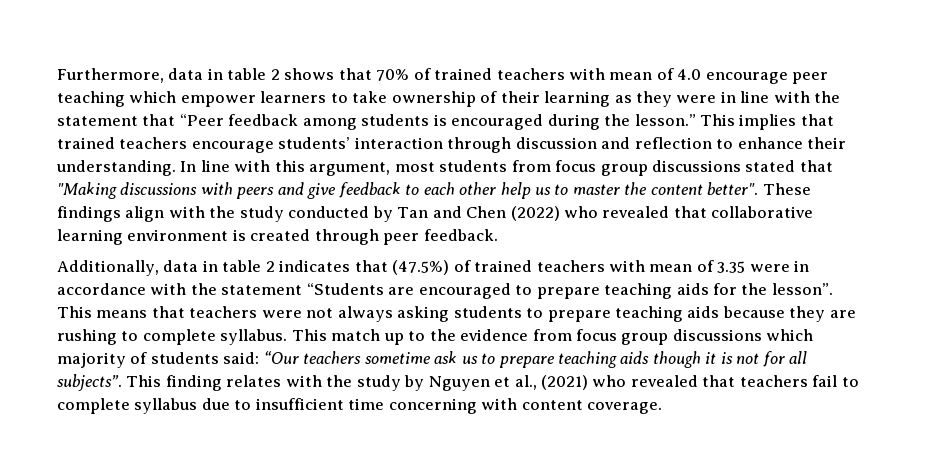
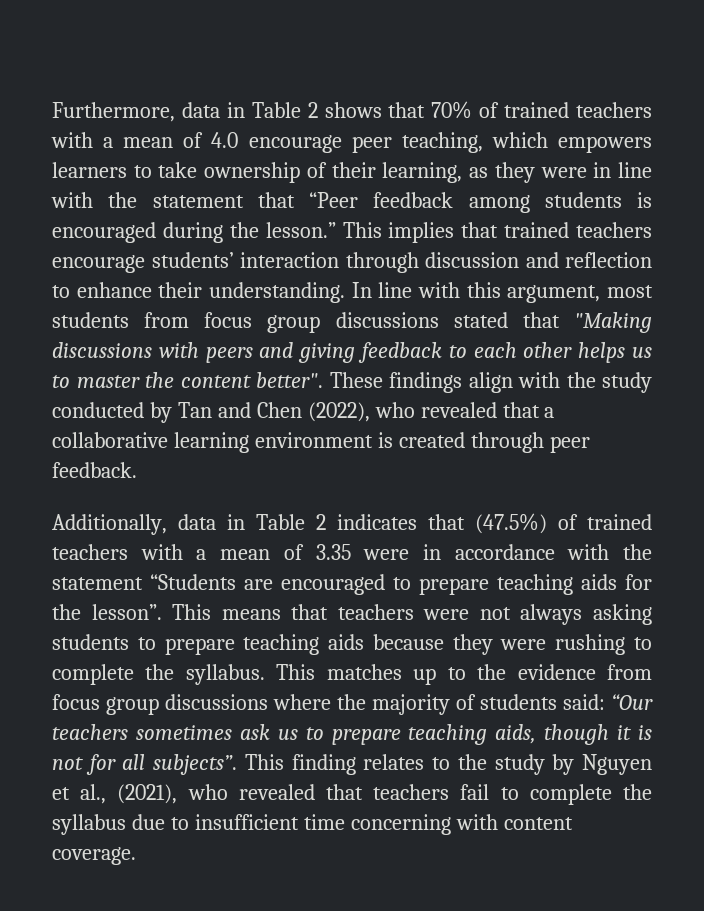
- Furthermore, data in table 2 shows that 70% of trained teachers with mean of 4.0 encourage peer teaching which empower learners to take ownership of their learning as they were in line with the statement that “Peer feedback among students is encouraged during the lesson.”
+ Furthermore, data in Table 2 shows that 70% of trained teachers with a mean of 4.0 encourage peer teaching, which empowers learners to take ownership of their learning, as they were in line with the statement that “Peer feedback among students is encouraged during the lesson.”
- In line with this argument, most students from focus group discussions stated that "Making discussions with peers and give feedback to each other help us to master the content better".
+ In line with this argument, most students from focus group discussions stated that "Making discussions with peers and giving feedback to each other helps us to master the content better".
- These findings align with the study conducted by Tan and Chen (2022) who revealed that collaborative learning environment is created through peer feedback.
+ These findings align with the study conducted by Tan and Chen (2022), who revealed that a collaborative learning environment is created through peer feedback.
- Additionally, data in table 2 indicates that (47.5%) of trained teachers with mean of 3.35 were in accordance with the statement “Students are encouraged to prepare teaching aids for the lesson”.
+ Additionally, data in Table 2 indicates that (47.5%) of trained teachers with a mean of 3.35 were in accordance with the statement “Students are encouraged to prepare teaching aids for the lesson”.
- This means that teachers were not always asking students to prepare teaching aids because they are rushing to complete syllabus.
+ This means that teachers were not always asking students to prepare teaching aids because they were rushing to complete the syllabus.
- This match up to the evidence from focus group discussions which majority of students said: “Our teachers sometime ask us to prepare teaching aids though it is not for all subjects”.
+ This matches up to the evidence from focus group discussions where the majority of students said: “Our teachers sometimes ask us to prepare teaching aids, though it is not for all subjects”.
- This finding relates with the study by Nguyen et al., (2021) who revealed that teachers fail to complete syllabus due to insufficient time concerning with content coverage.
+ This finding relates to the study by Nguyen et al., (2021), who revealed that teachers fail to complete the syllabus due to insufficient time concerning with content coverage.

